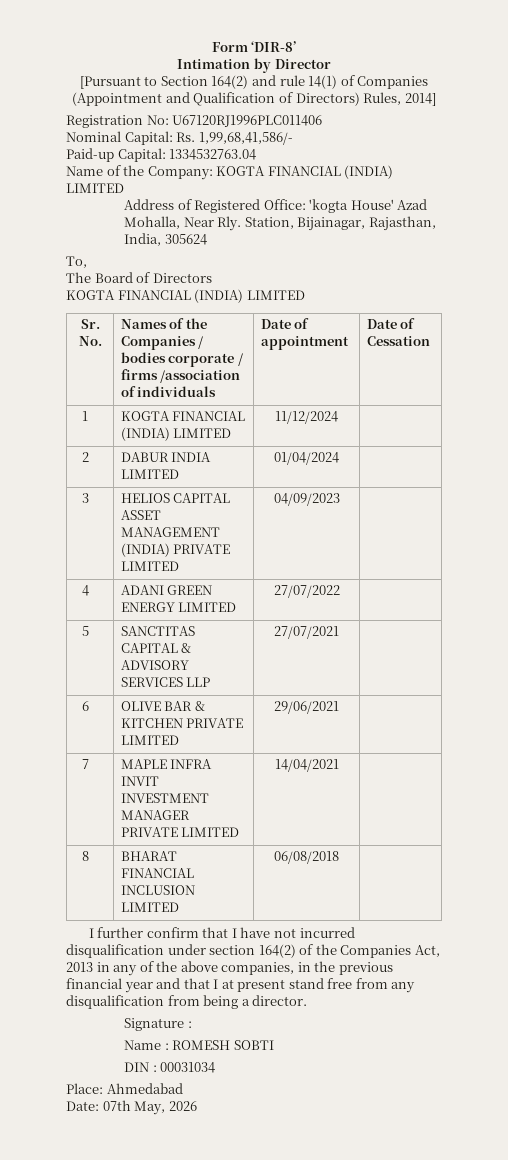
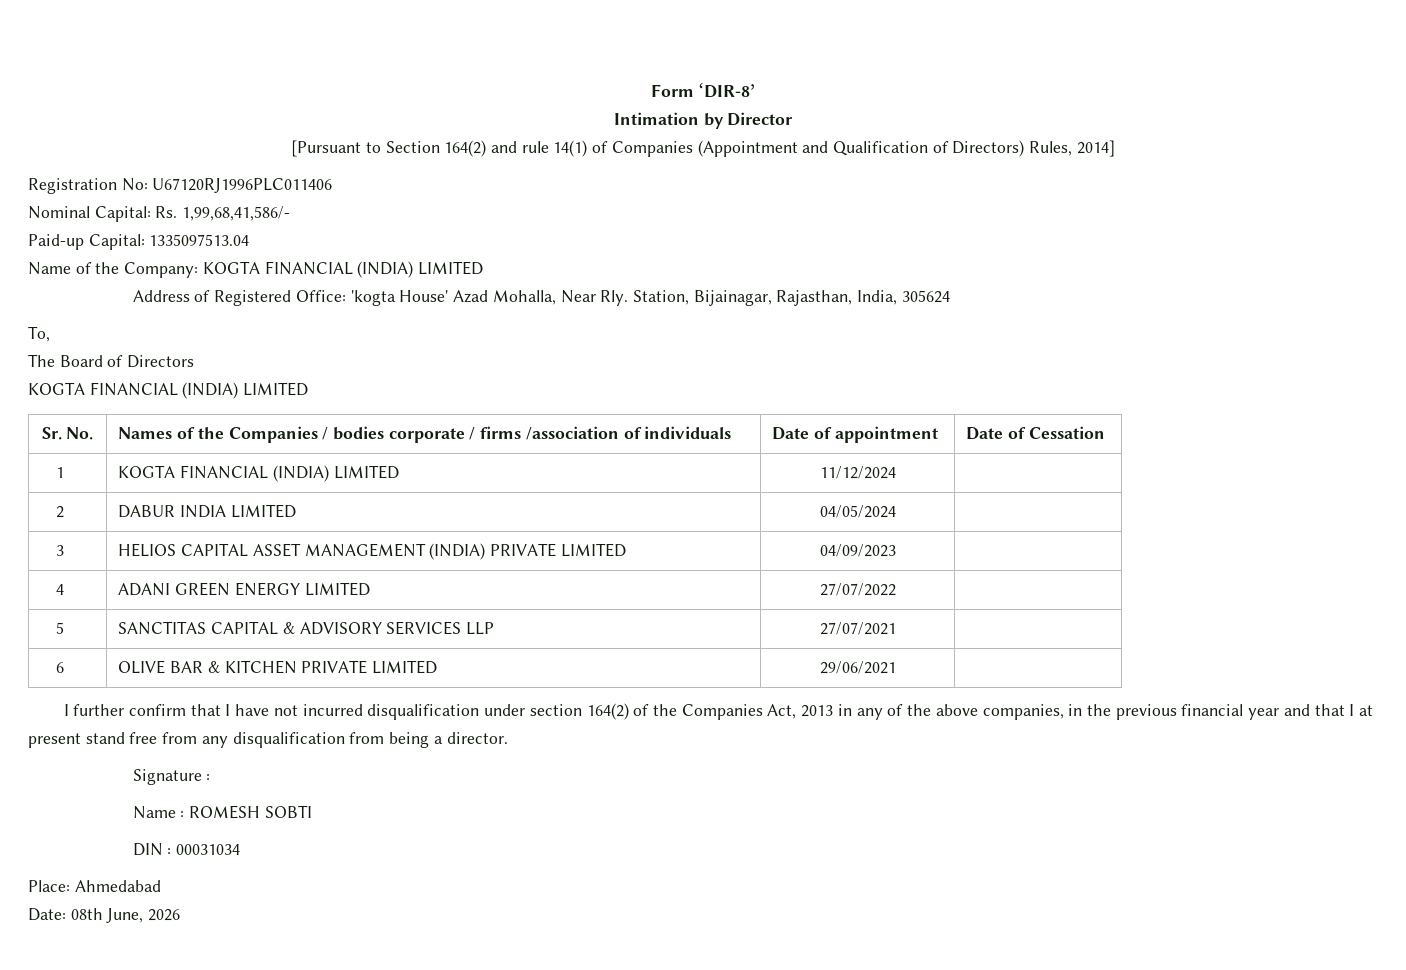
- Paid-up Capital: 1334532763.04
+ Paid-up Capital: 1335097513.04
- 2 | DABUR INDIA LIMITED | 01/04/2024 |
+ 2 | DABUR INDIA LIMITED | 04/05/2024 |
- 7 | MAPLE INFRA INVIT INVESTMENT MANAGER PRIVATE LIMITED | 14/04/2021 |
- 8 | BHARAT FINANCIAL INCLUSION LIMITED | 06/08/2018 |
- Date: 07th May, 2026
+ Date: 08th June, 2026

